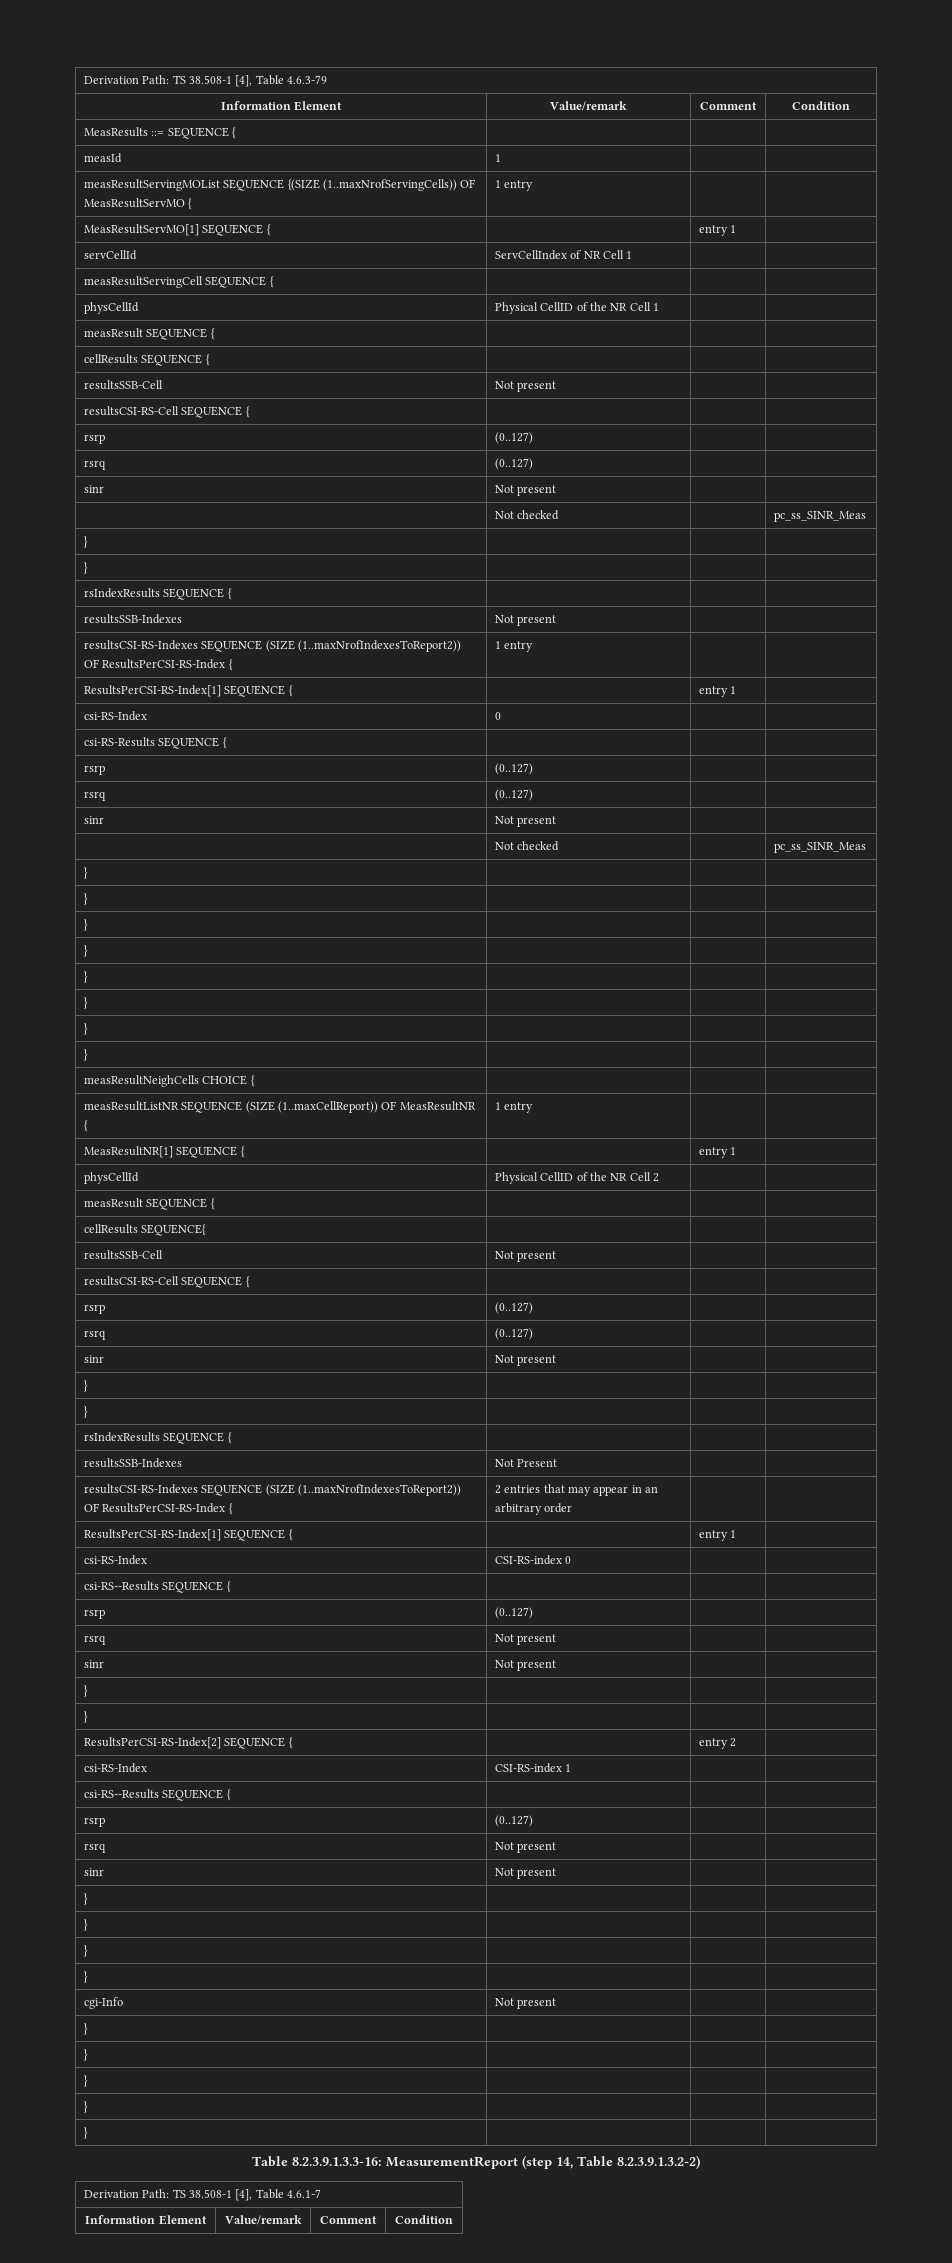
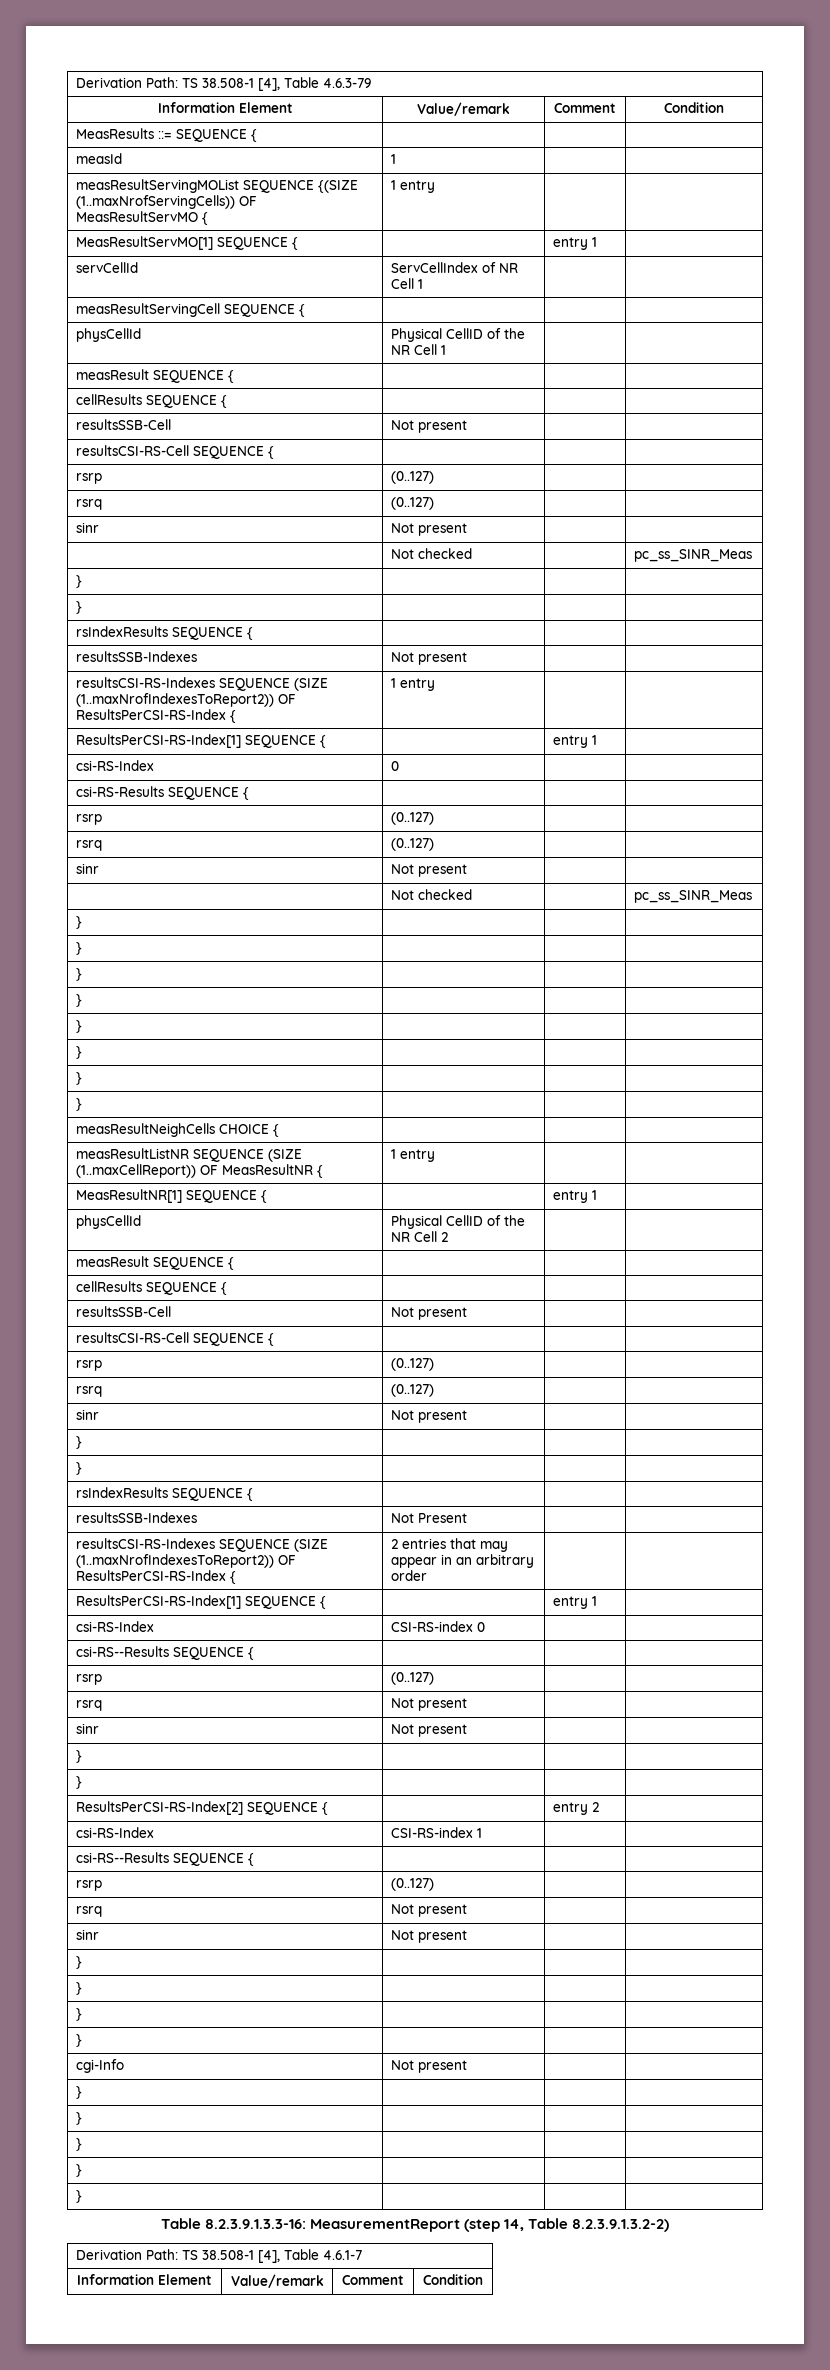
  physCellId | Physical CellID of the NR Cell 2 | |
  measResult SEQUENCE { | | |
- cellResults SEQUENCE{ | | |
+ cellResults SEQUENCE { | | |

